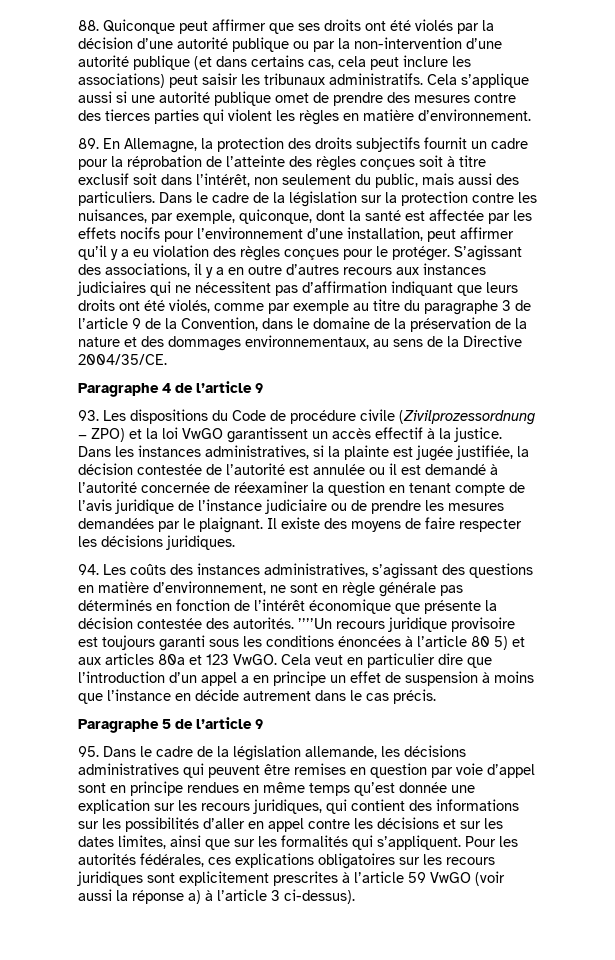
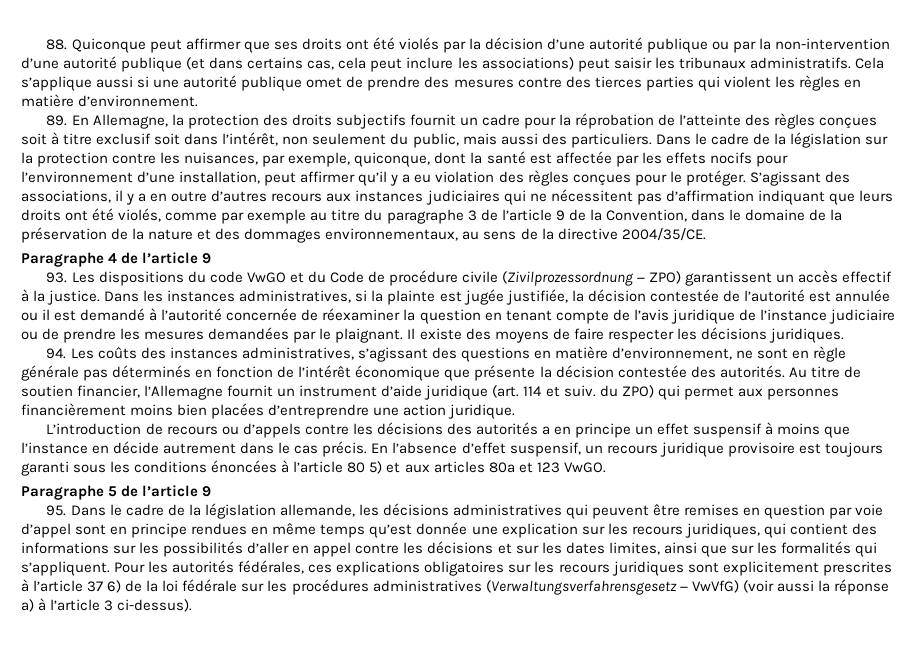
- S’agissant des associations, il y a en outre d’autres recours aux instances judiciaires qui ne nécessitent pas d’affirmation indiquant que leurs droits ont été violés, comme par exemple au titre du paragraphe 3 de l’article 9 de la Convention, dans le domaine de la préservation de la nature et des dommages environnementaux, au sens de la Directive 2004/35/CE.
+ S’agissant des associations, il y a en outre d’autres recours aux instances judiciaires qui ne nécessitent pas d’affirmation indiquant que leurs droits ont été violés, comme par exemple au titre du paragraphe 3 de l’article 9 de la Convention, dans le domaine de la préservation de la nature et des dommages environnementaux, au sens de la directive 2004/35/CE.
- 93. Les dispositions du Code de procédure civile (Zivilprozessordnung − ZPO) et la loi VwGO garantissent un accès effectif à la justice.
+ 93. Les dispositions du code VwGO et du Code de procédure civile (Zivilprozessordnung − ZPO) garantissent un accès effectif à la justice.
- 94. Les coûts des instances administratives, s’agissant des questions en matière d’environnement, ne sont en règle générale pas déterminés en fonction de l’intérêt économique que présente la décision contestée des autorités. ’’’’Un recours juridique provisoire est toujours garanti sous les conditions énoncées à l’article 80 5) et aux articles 80a et 123 VwGO. Cela veut en particulier dire que l’introduction d’un appel a en principe un effet de suspension à moins que l’instance en décide autrement dans le cas précis.
+ 94. Les coûts des instances administratives, s’agissant des questions en matière d’environnement, ne sont en règle générale pas déterminés en fonction de l’intérêt économique que présente la décision contestée des autorités. Au titre de soutien financier, l’Allemagne fournit un instrument d’aide juridique (art. 114 et suiv. du ZPO) qui permet aux personnes financièrement moins bien placées d’entreprendre une action juridique.
+ L’introduction de recours ou d’appels contre les décisions des autorités a en principe un effet suspensif à moins que l’instance en décide autrement dans le cas précis. En l’absence d’effet suspensif, un recours juridique provisoire est toujours garanti sous les conditions énoncées à l’article 80 5) et aux articles 80a et 123 VwGO.
- Pour les autorités fédérales, ces explications obligatoires sur les recours juridiques sont explicitement prescrites à l’article 59 VwGO (voir aussi la réponse a) à l’article 3 ci-dessus).
+ Pour les autorités fédérales, ces explications obligatoires sur les recours juridiques sont explicitement prescrites à l’article 37 6) de la loi fédérale sur les procédures administratives (Verwaltungsverfahrensgesetz − VwVfG) (voir aussi la réponse a) à l’article 3 ci-dessus).

